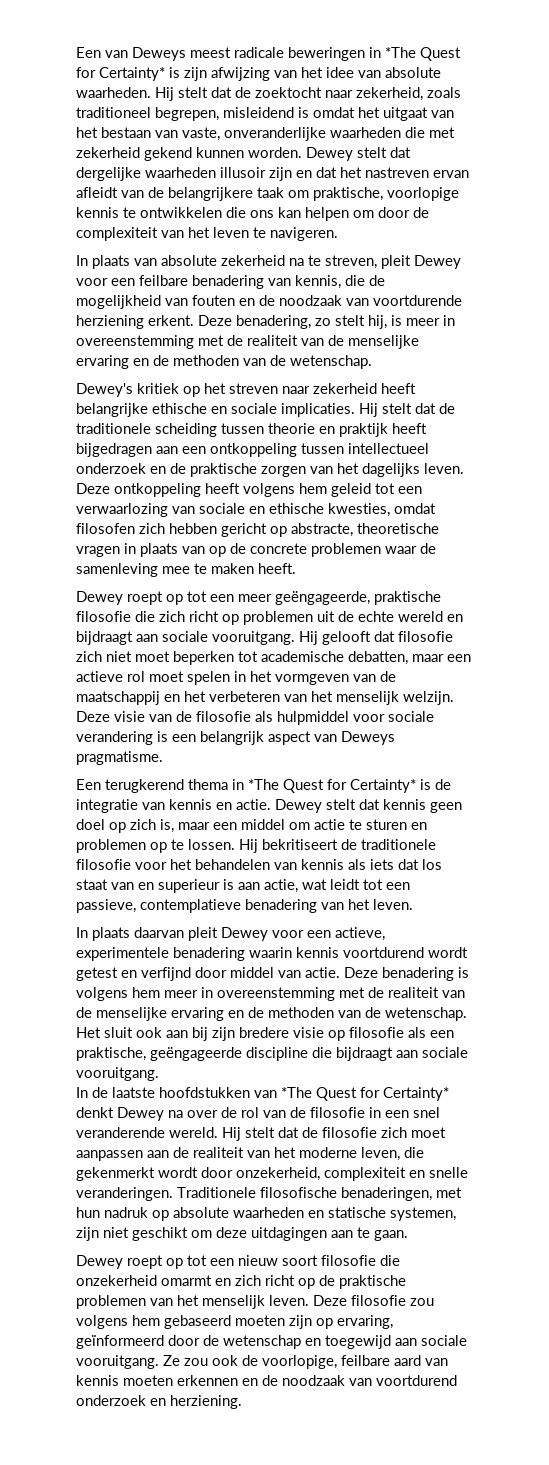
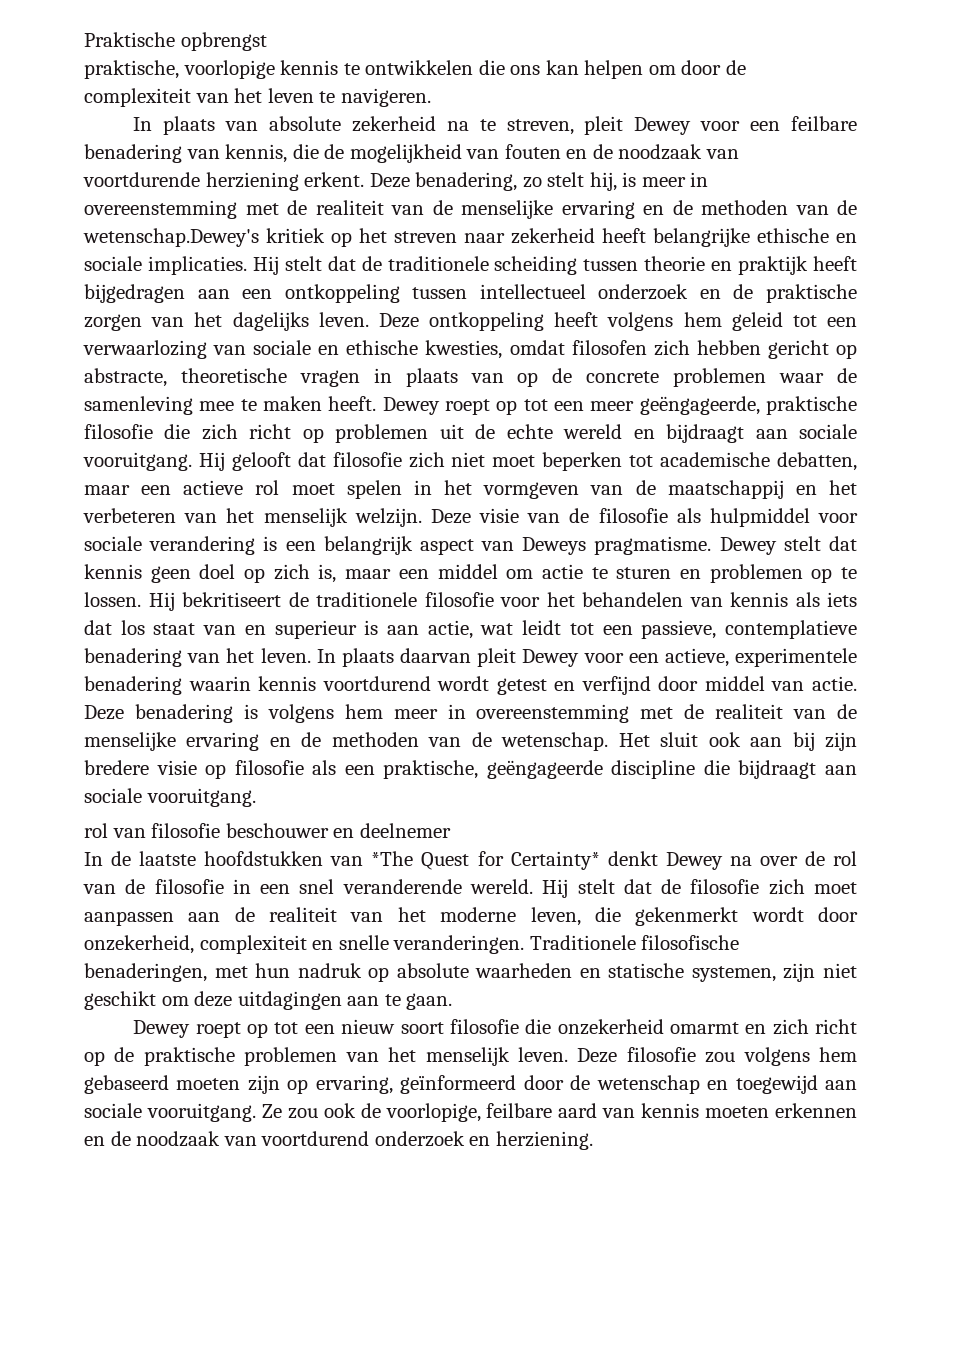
- Een van Deweys meest radicale beweringen in *The Quest for Certainty* is zijn afwijzing van het idee van absolute waarheden. Hij stelt dat de zoektocht naar zekerheid, zoals traditioneel begrepen, misleidend is omdat het uitgaat van het bestaan van vaste, onveranderlijke waarheden die met zekerheid gekend kunnen worden. Dewey stelt dat dergelijke waarheden illusoir zijn en dat het nastreven ervan afleidt van de belangrijkere taak om praktische, voorlopige kennis te ontwikkelen die ons kan helpen om door de complexiteit van het leven te navigeren.
+ Praktische opbrengst
+ praktische, voorlopige kennis te ontwikkelen die ons kan helpen om door de complexiteit van het leven te navigeren.
- Deze benadering, zo stelt hij, is meer in overeenstemming met de realiteit van de menselijke ervaring en de methoden van de wetenschap.
- Dewey's kritiek op het streven naar zekerheid heeft belangrijke ethische en sociale implicaties.
+ Deze benadering, zo stelt hij, is meer in overeenstemming met de realiteit van de menselijke ervaring en de methoden van de wetenschap.Dewey's kritiek op het streven naar zekerheid heeft belangrijke ethische en sociale implicaties.
- Deze ontkoppeling heeft volgens hem geleid tot een verwaarlozing van sociale en ethische kwesties, omdat filosofen zich hebben gericht op abstracte, theoretische vragen in plaats van op de concrete problemen waar de samenleving mee te maken heeft.
- Dewey roept op tot een meer geëngageerde, praktische filosofie die zich richt op problemen uit de echte wereld en bijdraagt aan sociale vooruitgang.
+ Deze ontkoppeling heeft volgens hem geleid tot een verwaarlozing van sociale en ethische kwesties, omdat filosofen zich hebben gericht op abstracte, theoretische vragen in plaats van op de concrete problemen waar de samenleving mee te maken heeft. Dewey roept op tot een meer geëngageerde, praktische filosofie die zich richt op problemen uit de echte wereld en bijdraagt aan sociale vooruitgang.
- Deze visie van de filosofie als hulpmiddel voor sociale verandering is een belangrijk aspect van Deweys pragmatisme.
- Een terugkerend thema in *The Quest for Certainty* is de integratie van kennis en actie. Dewey stelt dat kennis geen doel op zich is, maar een middel om actie te sturen en problemen op te lossen.
+ Deze visie van de filosofie als hulpmiddel voor sociale verandering is een belangrijk aspect van Deweys pragmatisme. Dewey stelt dat kennis geen doel op zich is, maar een middel om actie te sturen en problemen op te lossen.
- Hij bekritiseert de traditionele filosofie voor het behandelen van kennis als iets dat los staat van en superieur is aan actie, wat leidt tot een passieve, contemplatieve benadering van het leven.
- In plaats daarvan pleit Dewey voor een actieve, experimentele benadering waarin kennis voortdurend wordt getest en verfijnd door middel van actie.
+ Hij bekritiseert de traditionele filosofie voor het behandelen van kennis als iets dat los staat van en superieur is aan actie, wat leidt tot een passieve, contemplatieve benadering van het leven. In plaats daarvan pleit Dewey voor een actieve, experimentele benadering waarin kennis voortdurend wordt getest en verfijnd door middel van actie.
+ rol van filosofie beschouwer en deelnemer

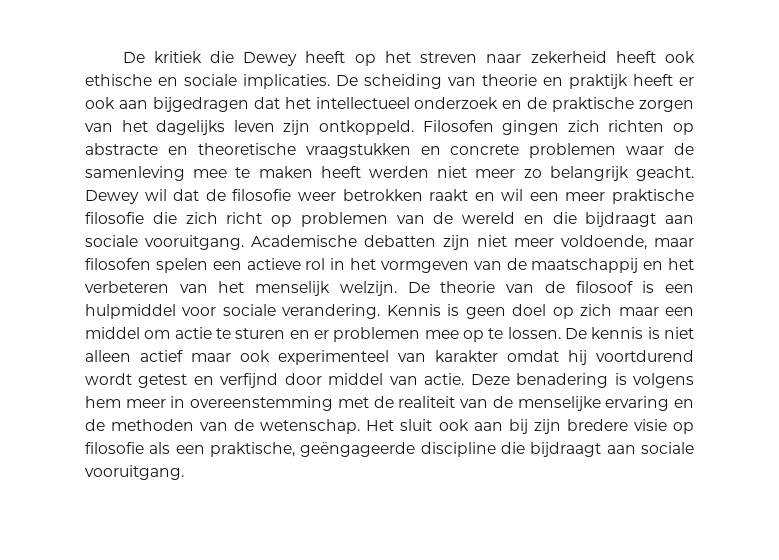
- Praktische opbrengst
- praktische, voorlopige kennis te ontwikkelen die ons kan helpen om door de complexiteit van het leven te navigeren.
- In plaats van absolute zekerheid na te streven, pleit Dewey voor een feilbare benadering van kennis, die de mogelijkheid van fouten en de noodzaak van voortdurende herziening erkent. Deze benadering, zo stelt hij, is meer in overeenstemming met de realiteit van de menselijke ervaring en de methoden van de wetenschap.Dewey's kritiek op het streven naar zekerheid heeft belangrijke ethische en sociale implicaties.
+ De kritiek die Dewey heeft op het streven naar zekerheid heeft ook ethische en sociale implicaties.
- Hij stelt dat de traditionele scheiding tussen theorie en praktijk heeft bijgedragen aan een ontkoppeling tussen intellectueel onderzoek en de praktische zorgen van het dagelijks leven. Deze ontkoppeling heeft volgens hem geleid tot een verwaarlozing van sociale en ethische kwesties, omdat filosofen zich hebben gericht op abstracte, theoretische vragen in plaats van op de concrete problemen waar de samenleving mee te maken heeft. Dewey roept op tot een meer geëngageerde, praktische filosofie die zich richt op problemen uit de echte wereld en bijdraagt aan sociale vooruitgang. Hij gelooft dat filosofie zich niet moet beperken tot academische debatten, maar een actieve rol moet spelen in het vormgeven van de maatschappij en het verbeteren van het menselijk welzijn.
+ De scheiding van theorie en praktijk heeft er ook aan bijgedragen dat het intellectueel onderzoek en de praktische zorgen van het dagelijks leven zijn ontkoppeld. Filosofen gingen zich richten op abstracte en theoretische vraagstukken en concrete problemen waar de samenleving mee te maken heeft werden niet meer zo belangrijk geacht. Dewey wil dat de filosofie weer betrokken raakt en wil een meer praktische filosofie die zich richt op problemen van de wereld en die bijdraagt aan sociale vooruitgang. Academische debatten zijn niet meer voldoende, maar filosofen spelen een actieve rol in het vormgeven van de maatschappij en het verbeteren van het menselijk welzijn.
- Deze visie van de filosofie als hulpmiddel voor sociale verandering is een belangrijk aspect van Deweys pragmatisme. Dewey stelt dat kennis geen doel op zich is, maar een middel om actie te sturen en problemen op te lossen. Hij bekritiseert de traditionele filosofie voor het behandelen van kennis als iets dat los staat van en superieur is aan actie, wat leidt tot een passieve, contemplatieve benadering van het leven. In plaats daarvan pleit Dewey voor een actieve, experimentele benadering waarin kennis voortdurend wordt getest en verfijnd door middel van actie.
+ De theorie van de filosoof is een hulpmiddel voor sociale verandering. Kennis is geen doel op zich maar een middel om actie te sturen en er problemen mee op te lossen. De kennis is niet alleen actief maar ook experimenteel van karakter omdat hij voortdurend wordt getest en verfijnd door middel van actie.
- rol van filosofie beschouwer en deelnemer
- In de laatste hoofdstukken van *The Quest for Certainty* denkt Dewey na over de rol van de filosofie in een snel veranderende wereld. Hij stelt dat de filosofie zich moet aanpassen aan de realiteit van het moderne leven, die gekenmerkt wordt door onzekerheid, complexiteit en snelle veranderingen. Traditionele filosofische benaderingen, met hun nadruk op absolute waarheden en statische systemen, zijn niet geschikt om deze uitdagingen aan te gaan.
- Dewey roept op tot een nieuw soort filosofie die onzekerheid omarmt en zich richt op de praktische problemen van het menselijk leven. Deze filosofie zou volgens hem gebaseerd moeten zijn op ervaring, geïnformeerd door de wetenschap en toegewijd aan sociale vooruitgang. Ze zou ook de voorlopige, feilbare aard van kennis moeten erkennen en de noodzaak van voortdurend onderzoek en herziening.

